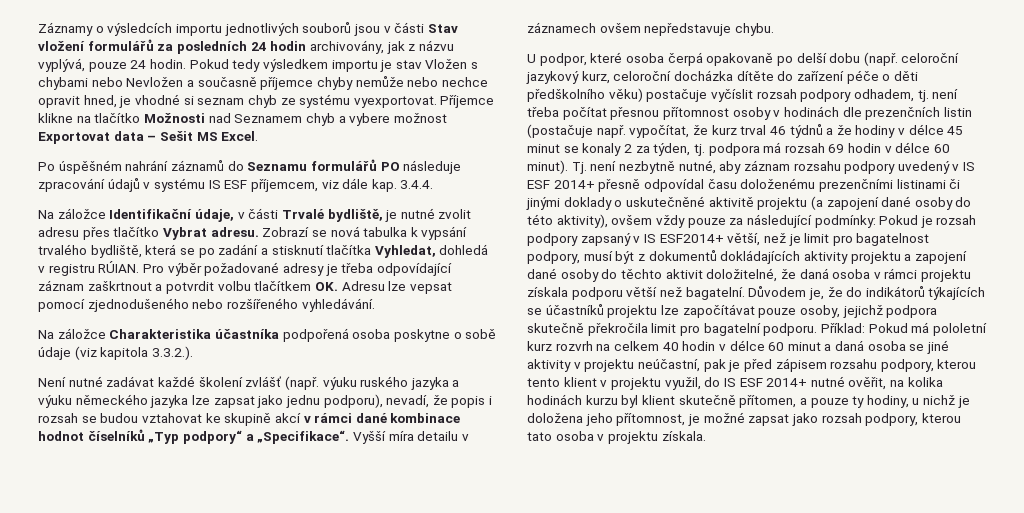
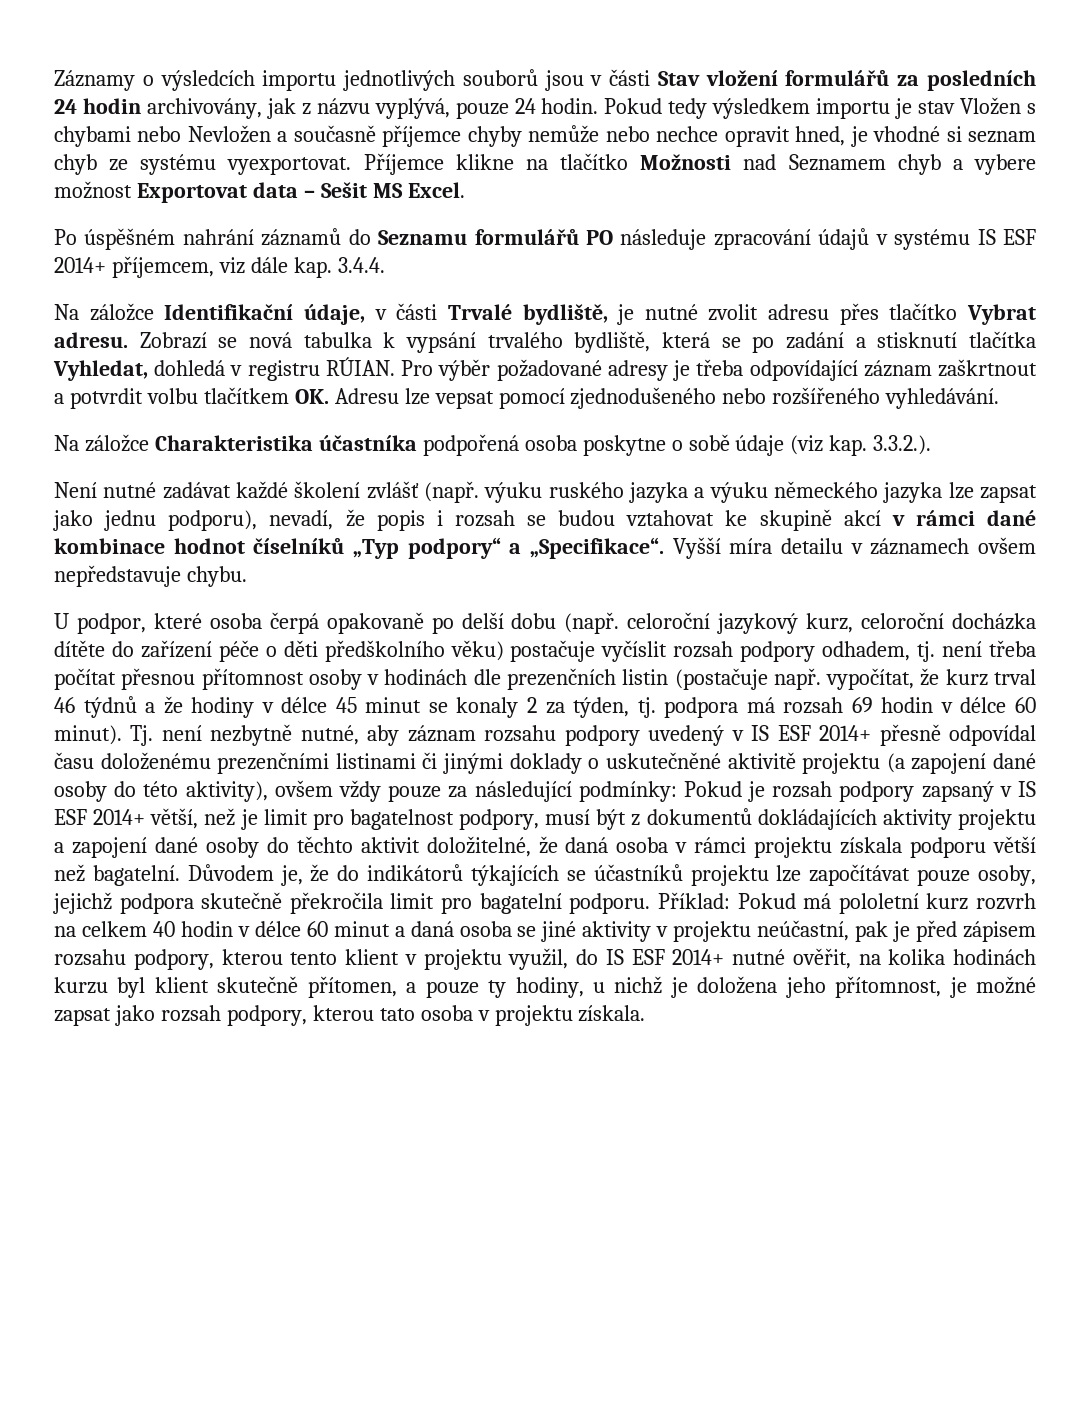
- Po úspěšném nahrání záznamů do Seznamu formulářů PO následuje zpracování údajů v systému IS ESF příjemcem, viz dále kap. 3.4.4.
+ Po úspěšném nahrání záznamů do Seznamu formulářů PO následuje zpracování údajů v systému IS ESF 2014+ příjemcem, viz dále kap. 3.4.4.
- Na záložce Charakteristika účastníka podpořená osoba poskytne o sobě údaje (viz kapitola 3.3.2.).
+ Na záložce Charakteristika účastníka podpořená osoba poskytne o sobě údaje (viz kap. 3.3.2.).
- Pokud je rozsah podpory zapsaný v IS ESF2014+ větší, než je limit pro bagatelnost podpory, musí být z dokumentů dokládajících aktivity projektu a zapojení dané osoby do těchto aktivit doložitelné, že daná osoba v rámci projektu získala podporu větší než bagatelní.
+ Pokud je rozsah podpory zapsaný v IS ESF 2014+ větší, než je limit pro bagatelnost podpory, musí být z dokumentů dokládajících aktivity projektu a zapojení dané osoby do těchto aktivit doložitelné, že daná osoba v rámci projektu získala podporu větší než bagatelní.

